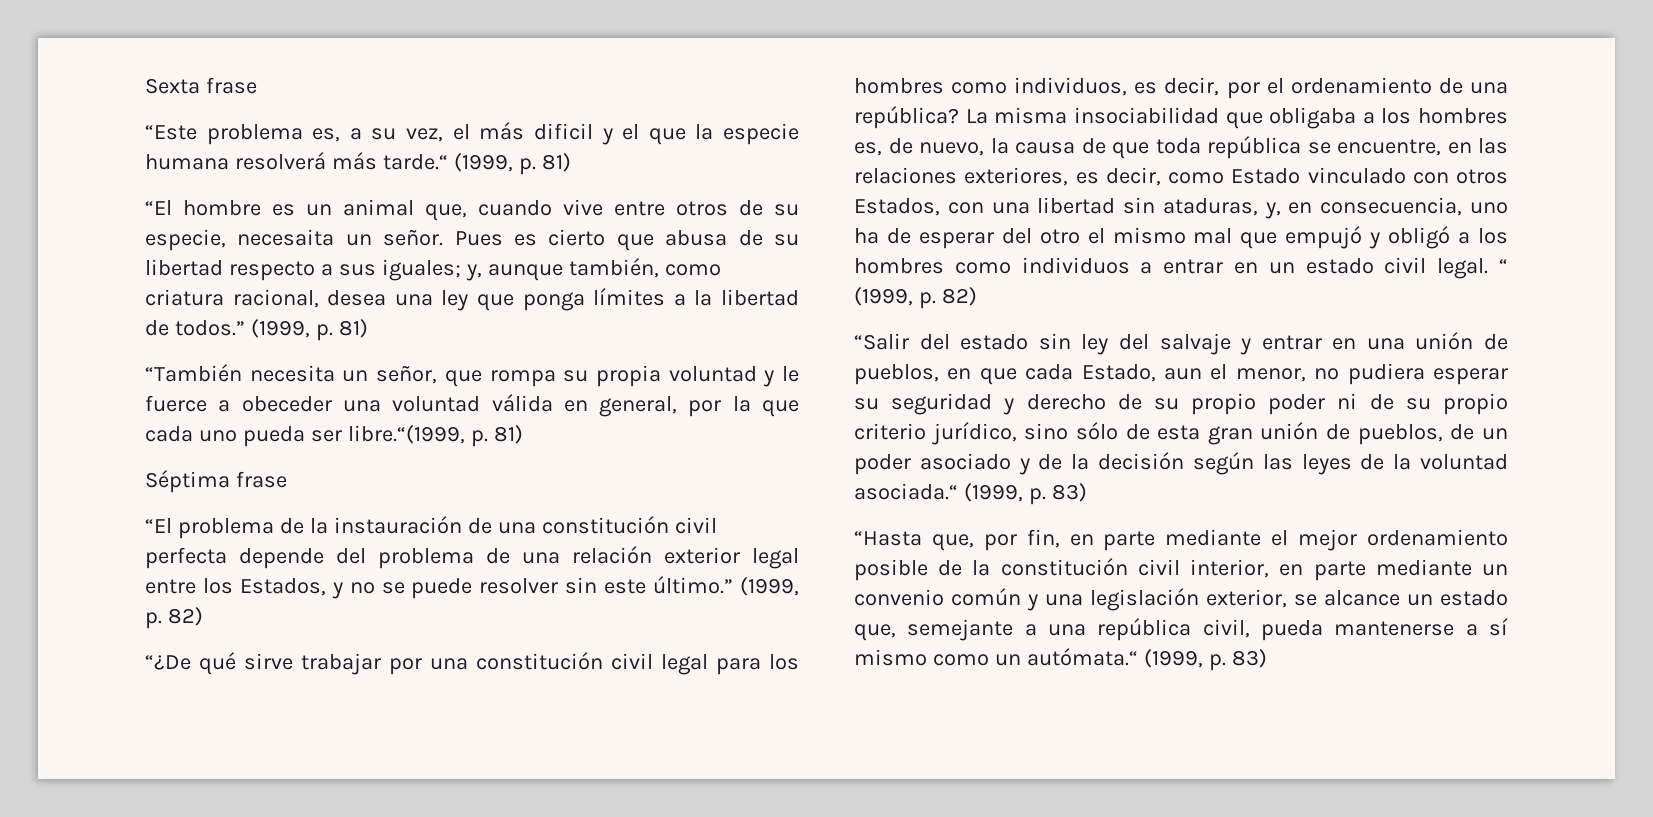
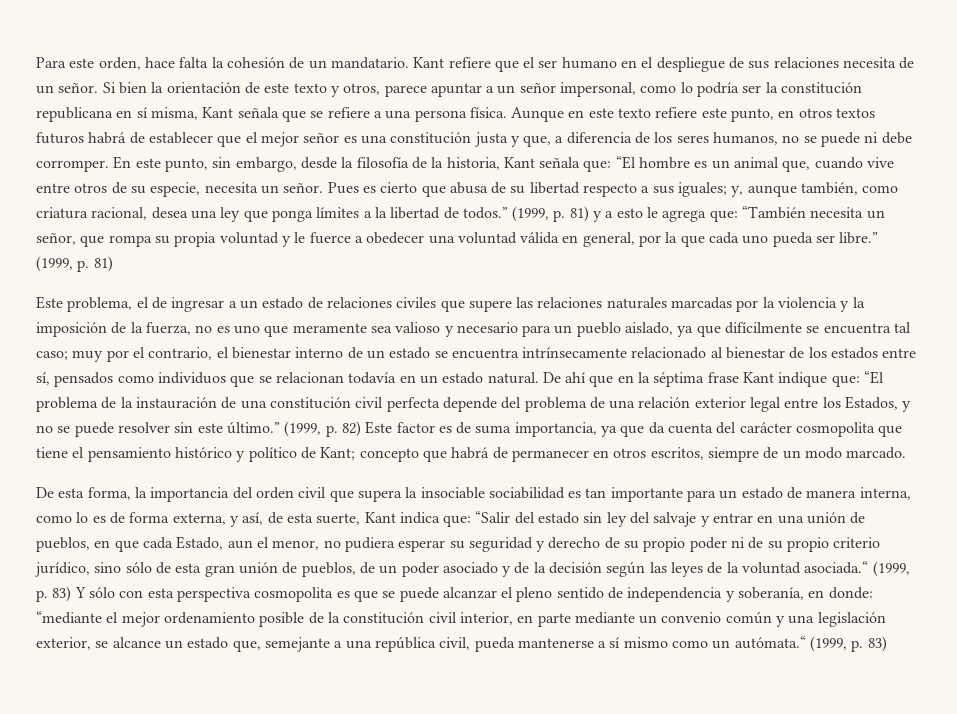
- Sexta frase
- “Este problema es, a su vez, el más dificil y el que la especie humana resolverá más tarde.“ (1999, p. 81)
- “El hombre es un animal que, cuando vive entre otros de su especie, necesaita un señor.
+ Para este orden, hace falta la cohesión de un mandatario. Kant refiere que el ser humano en el despliegue de sus relaciones necesita de un señor. Si bien la orientación de este texto y otros, parece apuntar a un señor impersonal, como lo podría ser la constitución republicana en sí misma, Kant señala que se refiere a una persona física. Aunque en este texto refiere este punto, en otros textos futuros habrá de establecer que el mejor señor es una constitución justa y que, a diferencia de los seres humanos, no se puede ni debe corromper. En este punto, sin embargo, desde la filosofía de la historia, Kant señala que: “El hombre es un animal que, cuando vive entre otros de su especie, necesita un señor.
- y, aunque también, como criatura racional, desea una ley que ponga límites a la libertad de todos.” (1999, p. 81)
- “También necesita un señor, que rompa su propia voluntad y le fuerce a obeceder una voluntad válida en general, por la que cada uno pueda ser libre.“(1999, p. 81)
- Séptima frase
- “El problema de la instauración de una constitución civil perfecta depende del problema de una relación exterior legal entre los Estados, y no se puede resolver sin este último.” (1999, p. 82)
- “¿De qué sirve trabajar por una constitución civil legal para los hombres como individuos, es decir, por el ordenamiento de una república? La misma insociabilidad que obligaba a los hombres es, de nuevo, la causa de que toda república se encuentre, en las relaciones exteriores, es decir, como Estado vinculado con otros Estados, con una libertad sin ataduras, y, en consecuencia, uno ha de esperar del otro el mismo mal que empujó y obligó a los hombres como individuos a entrar en un estado civil legal. “ (1999, p. 82)
- “Salir del estado sin ley del salvaje y entrar en una unión de pueblos, en que cada Estado, aun el menor, no pudiera esperar su seguridad y derecho de su propio poder ni de su propio criterio jurídico, sino sólo de esta gran unión de pueblos, de un poder asociado y de la decisión según las leyes de la voluntad asociada.“ (1999, p. 83)
- “Hasta que, por fin, en parte mediante el mejor ordenamiento posible de la constitución civil interior, en parte mediante un convenio común y una legislación exterior, se alcance un estado que, semejante a una república civil, pueda mantenerse a sí mismo como un autómata.“ (1999, p. 83)
+ y, aunque también, como criatura racional, desea una ley que ponga límites a la libertad de todos.” (1999, p. 81) y a esto le agrega que: “También necesita un señor, que rompa su propia voluntad y le fuerce a obedecer una voluntad válida en general, por la que cada uno pueda ser libre.” (1999, p. 81)
+ Este problema, el de ingresar a un estado de relaciones civiles que supere las relaciones naturales marcadas por la violencia y la imposición de la fuerza, no es uno que meramente sea valioso y necesario para un pueblo aislado, ya que difícilmente se encuentra tal caso; muy por el contrario, el bienestar interno de un estado se encuentra intrínsecamente relacionado al bienestar de los estados entre sí, pensados como individuos que se relacionan todavía en un estado natural. De ahí que en la séptima frase Kant indique que: “El problema de la instauración de una constitución civil perfecta depende del problema de una relación exterior legal entre los Estados, y no se puede resolver sin este último.” (1999, p. 82) Este factor es de suma importancia, ya que da cuenta del carácter cosmopolita que tiene el pensamiento histórico y político de Kant; concepto que habrá de permanecer en otros escritos, siempre de un modo marcado.
+ De esta forma, la importancia del orden civil que supera la insociable sociabilidad es tan importante para un estado de manera interna, como lo es de forma externa, y así, de esta suerte, Kant indica que: “Salir del estado sin ley del salvaje y entrar en una unión de pueblos, en que cada Estado, aun el menor, no pudiera esperar su seguridad y derecho de su propio poder ni de su propio criterio jurídico, sino sólo de esta gran unión de pueblos, de un poder asociado y de la decisión según las leyes de la voluntad asociada.“ (1999, p. 83) Y sólo con esta perspectiva cosmopolita es que se puede alcanzar el pleno sentido de independencia y soberanía, en donde: “mediante el mejor ordenamiento posible de la constitución civil interior, en parte mediante un convenio común y una legislación exterior, se alcance un estado que, semejante a una república civil, pueda mantenerse a sí mismo como un autómata.“ (1999, p. 83)

